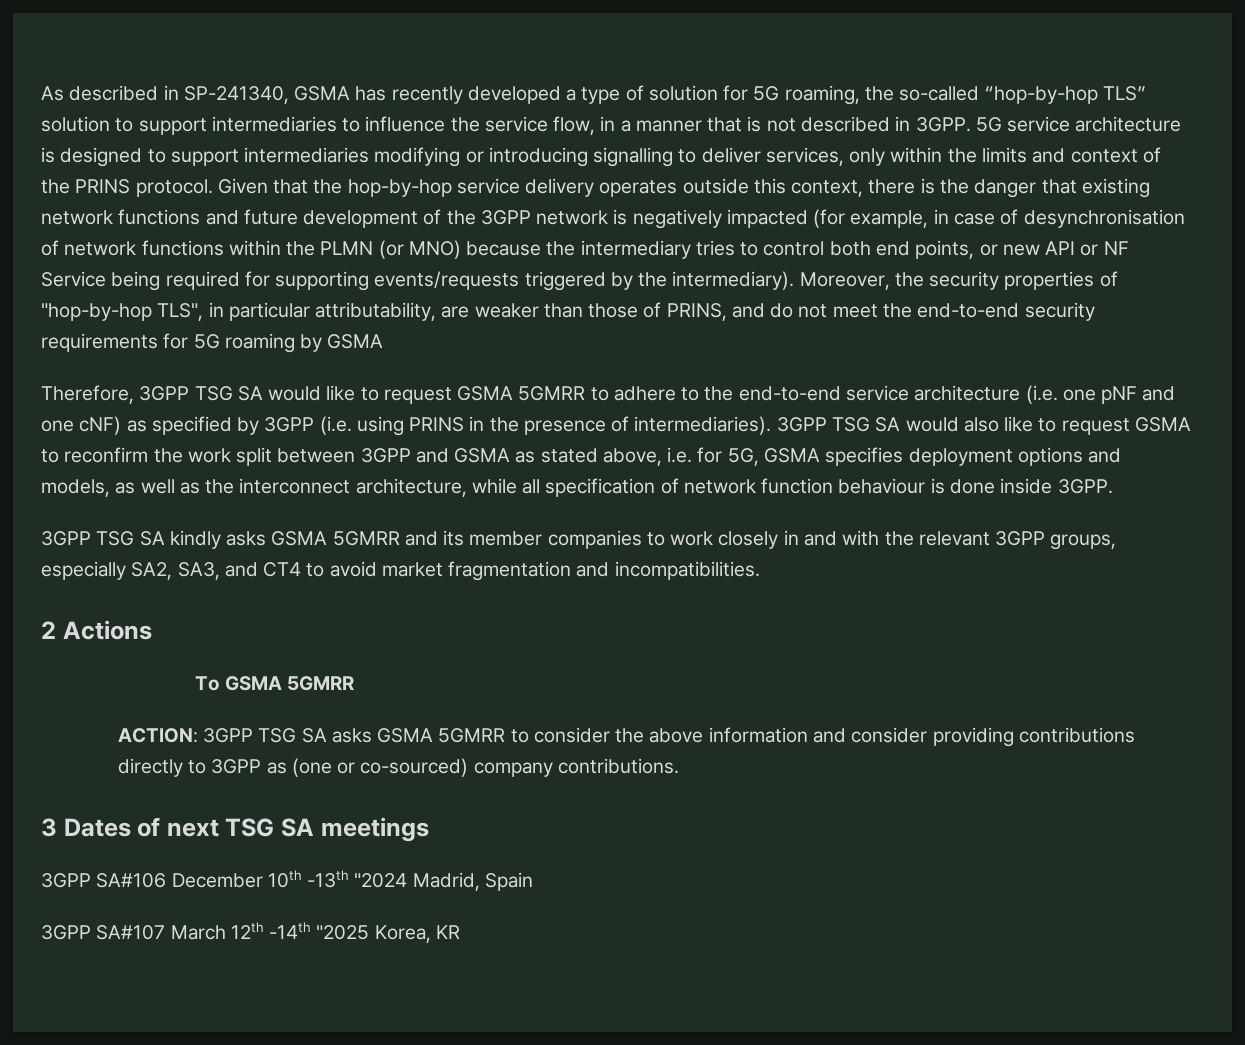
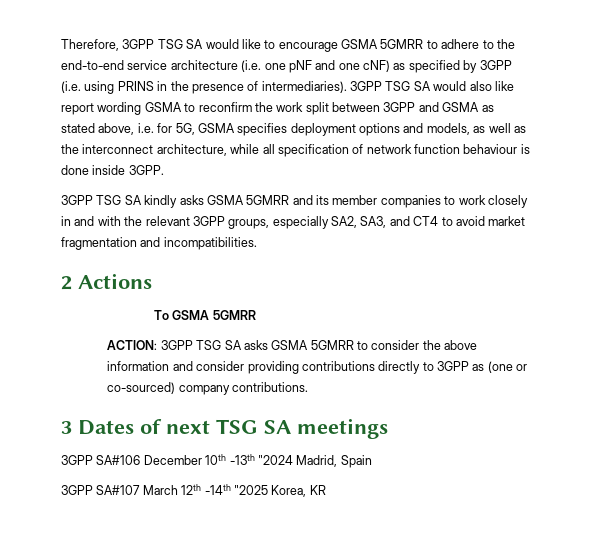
- As described in SP-241340, GSMA has recently developed a type of solution for 5G roaming, the so-called “hop-by-hop TLS” solution to support intermediaries to influence the service flow, in a manner that is not described in 3GPP. 5G service architecture is designed to support intermediaries modifying or introducing signalling to deliver services, only within the limits and context of the PRINS protocol. Given that the hop-by-hop service delivery operates outside this context, there is the danger that existing network functions and future development of the 3GPP network is negatively impacted (for example, in case of desynchronisation of network functions within the PLMN (or MNO) because the intermediary tries to control both end points, or new API or NF Service being required for supporting events/requests triggered by the intermediary). Moreover, the security properties of "hop-by-hop TLS", in particular attributability, are weaker than those of PRINS, and do not meet the end-to-end security requirements for 5G roaming by GSMA
- Therefore, 3GPP TSG SA would like to request GSMA 5GMRR to adhere to the end-to-end service architecture (i.e. one pNF and one cNF) as specified by 3GPP (i.e. using PRINS in the presence of intermediaries).
+ Therefore, 3GPP TSG SA would like to encourage GSMA 5GMRR to adhere to the end-to-end service architecture (i.e. one pNF and one cNF) as specified by 3GPP (i.e. using PRINS in the presence of intermediaries).
- 3GPP TSG SA would also like to request GSMA to reconfirm the work split between 3GPP and GSMA as stated above, i.e. for 5G, GSMA specifies deployment options and models, as well as the interconnect architecture, while all specification of network function behaviour is done inside 3GPP.
+ 3GPP TSG SA would also like report wording GSMA to reconfirm the work split between 3GPP and GSMA as stated above, i.e. for 5G, GSMA specifies deployment options and models, as well as the interconnect architecture, while all specification of network function behaviour is done inside 3GPP.

